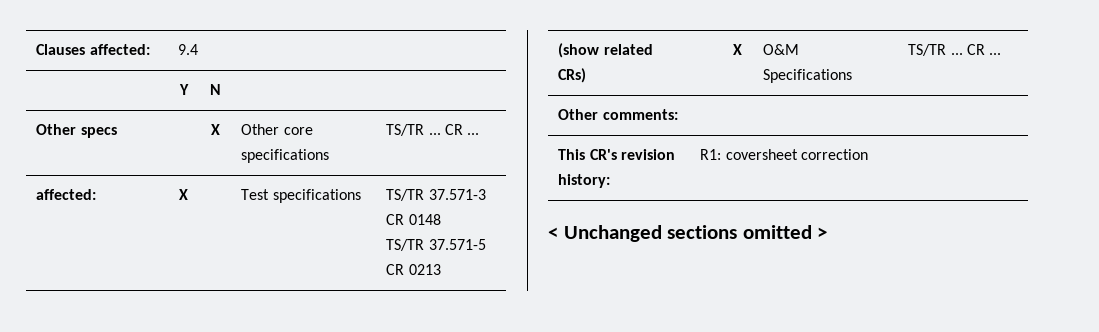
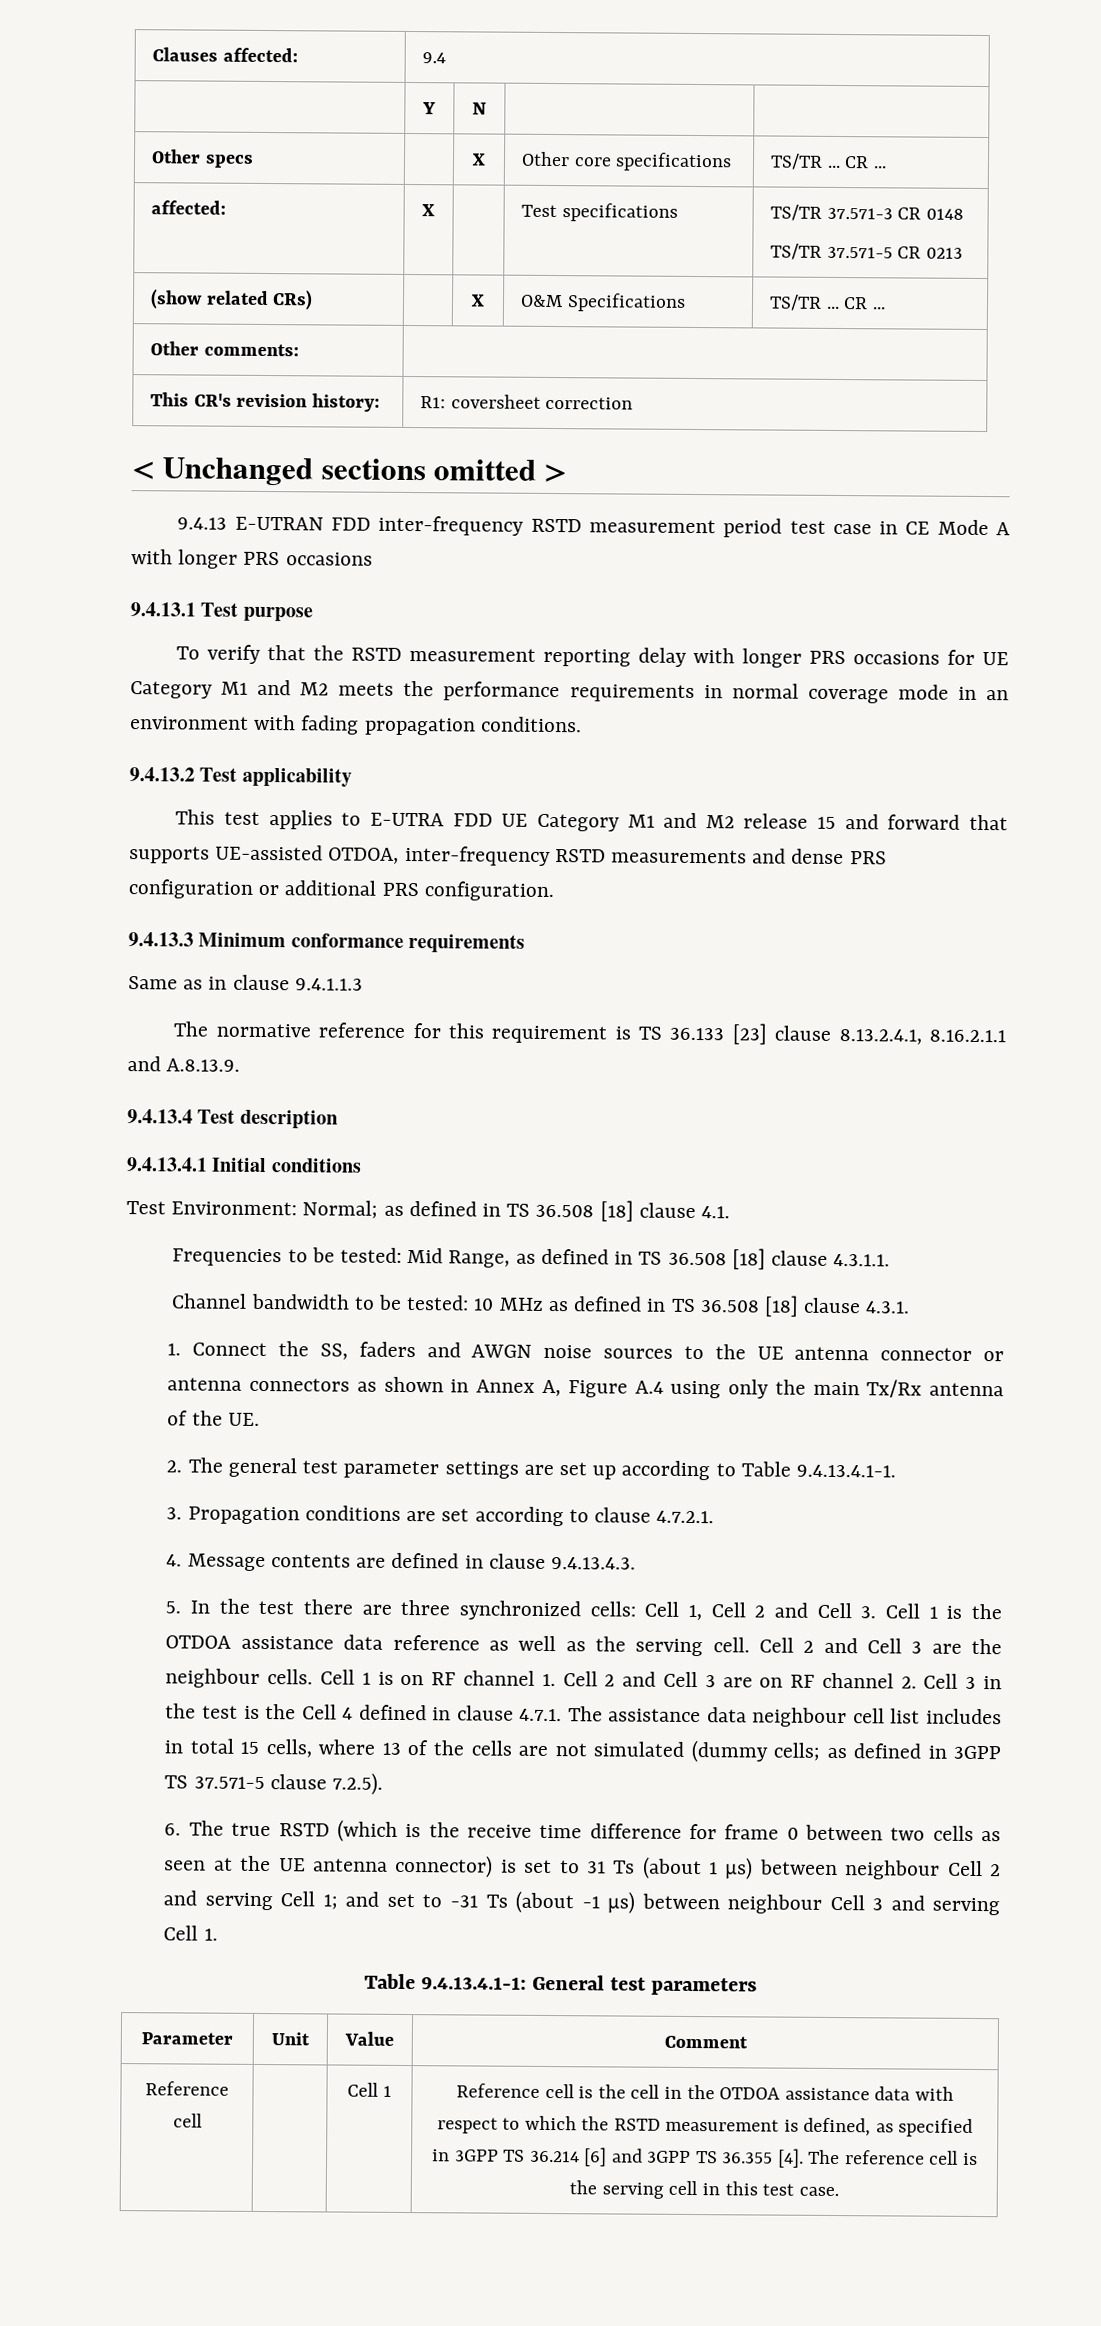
+ 9.4.13 E-UTRAN FDD inter-frequency RSTD measurement period test case in CE Mode A with longer PRS occasions
+ 9.4.13.1 Test purpose
+ To verify that the RSTD measurement reporting delay with longer PRS occasions for UE Category M1 and M2 meets the performance requirements in normal coverage mode in an environment with fading propagation conditions.
+ 9.4.13.2 Test applicability
+ This test applies to E-UTRA FDD UE Category M1 and M2 release 15 and forward that supports UE-assisted OTDOA, inter-frequency RSTD measurements and dense PRS configuration or additional PRS configuration.
+ 9.4.13.3 Minimum conformance requirements
+ Same as in clause 9.4.1.1.3
+ The normative reference for this requirement is TS 36.133 [23] clause 8.13.2.4.1, 8.16.2.1.1 and A.8.13.9.
+ 9.4.13.4 Test description
+ 9.4.13.4.1 Initial conditions
+ Test Environment: Normal; as defined in TS 36.508 [18] clause 4.1.
+ Frequencies to be tested: Mid Range, as defined in TS 36.508 [18] clause 4.3.1.1.
+ Channel bandwidth to be tested: 10 MHz as defined in TS 36.508 [18] clause 4.3.1.
+ 1. Connect the SS, faders and AWGN noise sources to the UE antenna connector or antenna connectors as shown in Annex A, Figure A.4 using only the main Tx/Rx antenna of the UE.
+ 2. The general test parameter settings are set up according to Table 9.4.13.4.1-1.
+ 3. Propagation conditions are set according to clause 4.7.2.1.
+ 4. Message contents are defined in clause 9.4.13.4.3.
+ 5. In the test there are three synchronized cells: Cell 1, Cell 2 and Cell 3. Cell 1 is the OTDOA assistance data reference as well as the serving cell. Cell 2 and Cell 3 are the neighbour cells. Cell 1 is on RF channel 1. Cell 2 and Cell 3 are on RF channel 2. Cell 3 in the test is the Cell 4 defined in clause 4.7.1. The assistance data neighbour cell list includes in total 15 cells, where 13 of the cells are not simulated (dummy cells; as defined in 3GPP TS 37.571-5 clause 7.2.5).
+ 6. The true RSTD (which is the receive time difference for frame 0 between two cells as seen at the UE antenna connector) is set to 31 Ts (about 1 μs) between neighbour Cell 2 and serving Cell 1; and set to -31 Ts (about -1 μs) between neighbour Cell 3 and serving Cell 1.
+ Table 9.4.13.4.1-1: General test parameters
+ Parameter | Unit | Value | Comment
+ Reference cell | | Cell 1 | Reference cell is the cell in the OTDOA assistance data with respect to which the RSTD measurement is defined, as specified in 3GPP TS 36.214 [6] and 3GPP TS 36.355 [4]. The reference cell is the serving cell in this test case.

